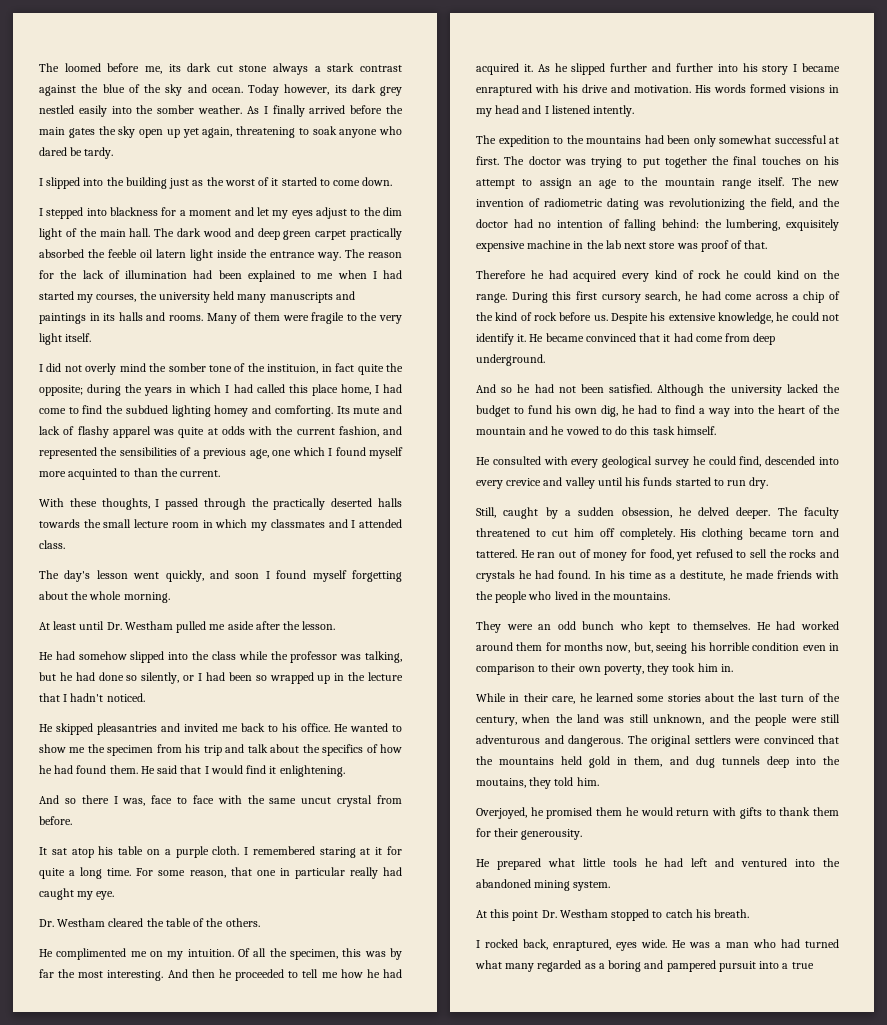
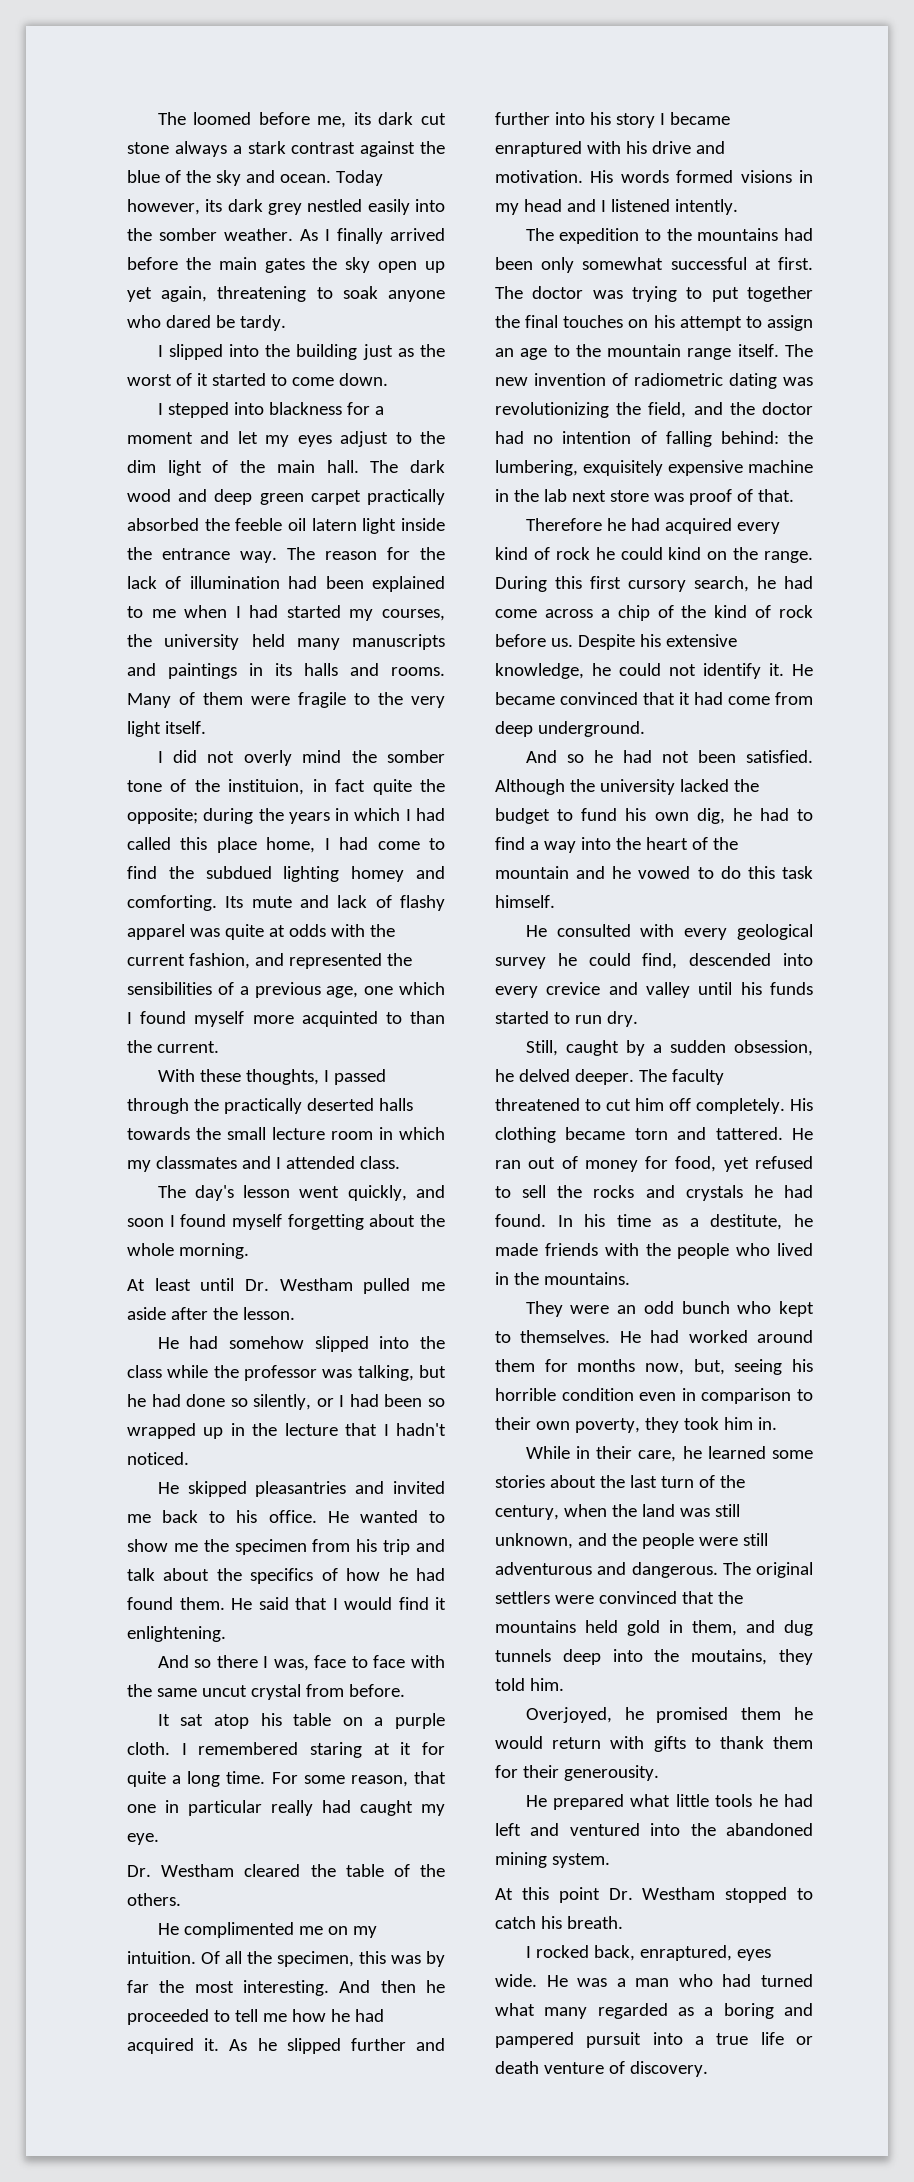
- He was a man who had turned what many regarded as a boring and pampered pursuit into a true
+ He was a man who had turned what many regarded as a boring and pampered pursuit into a true life or death venture of discovery.

